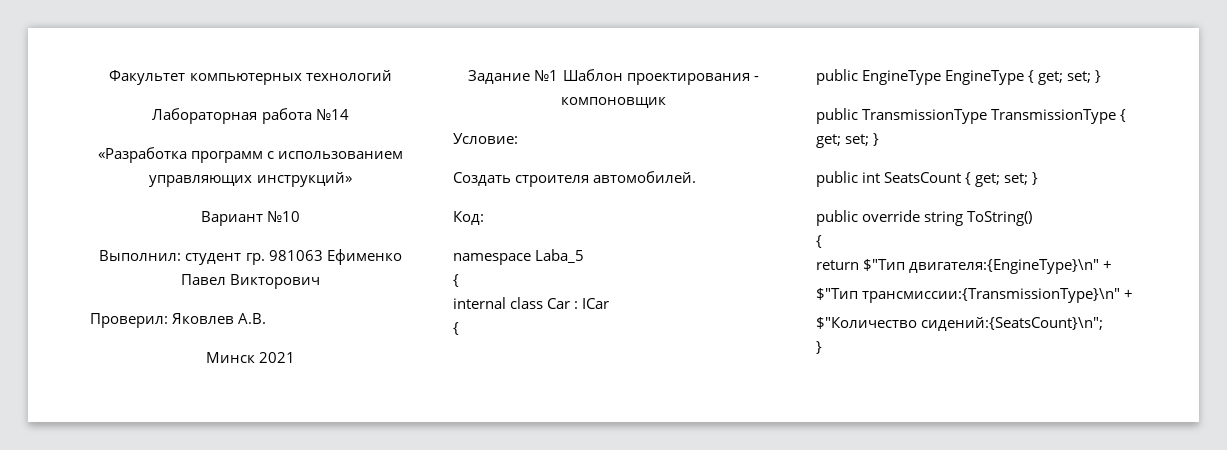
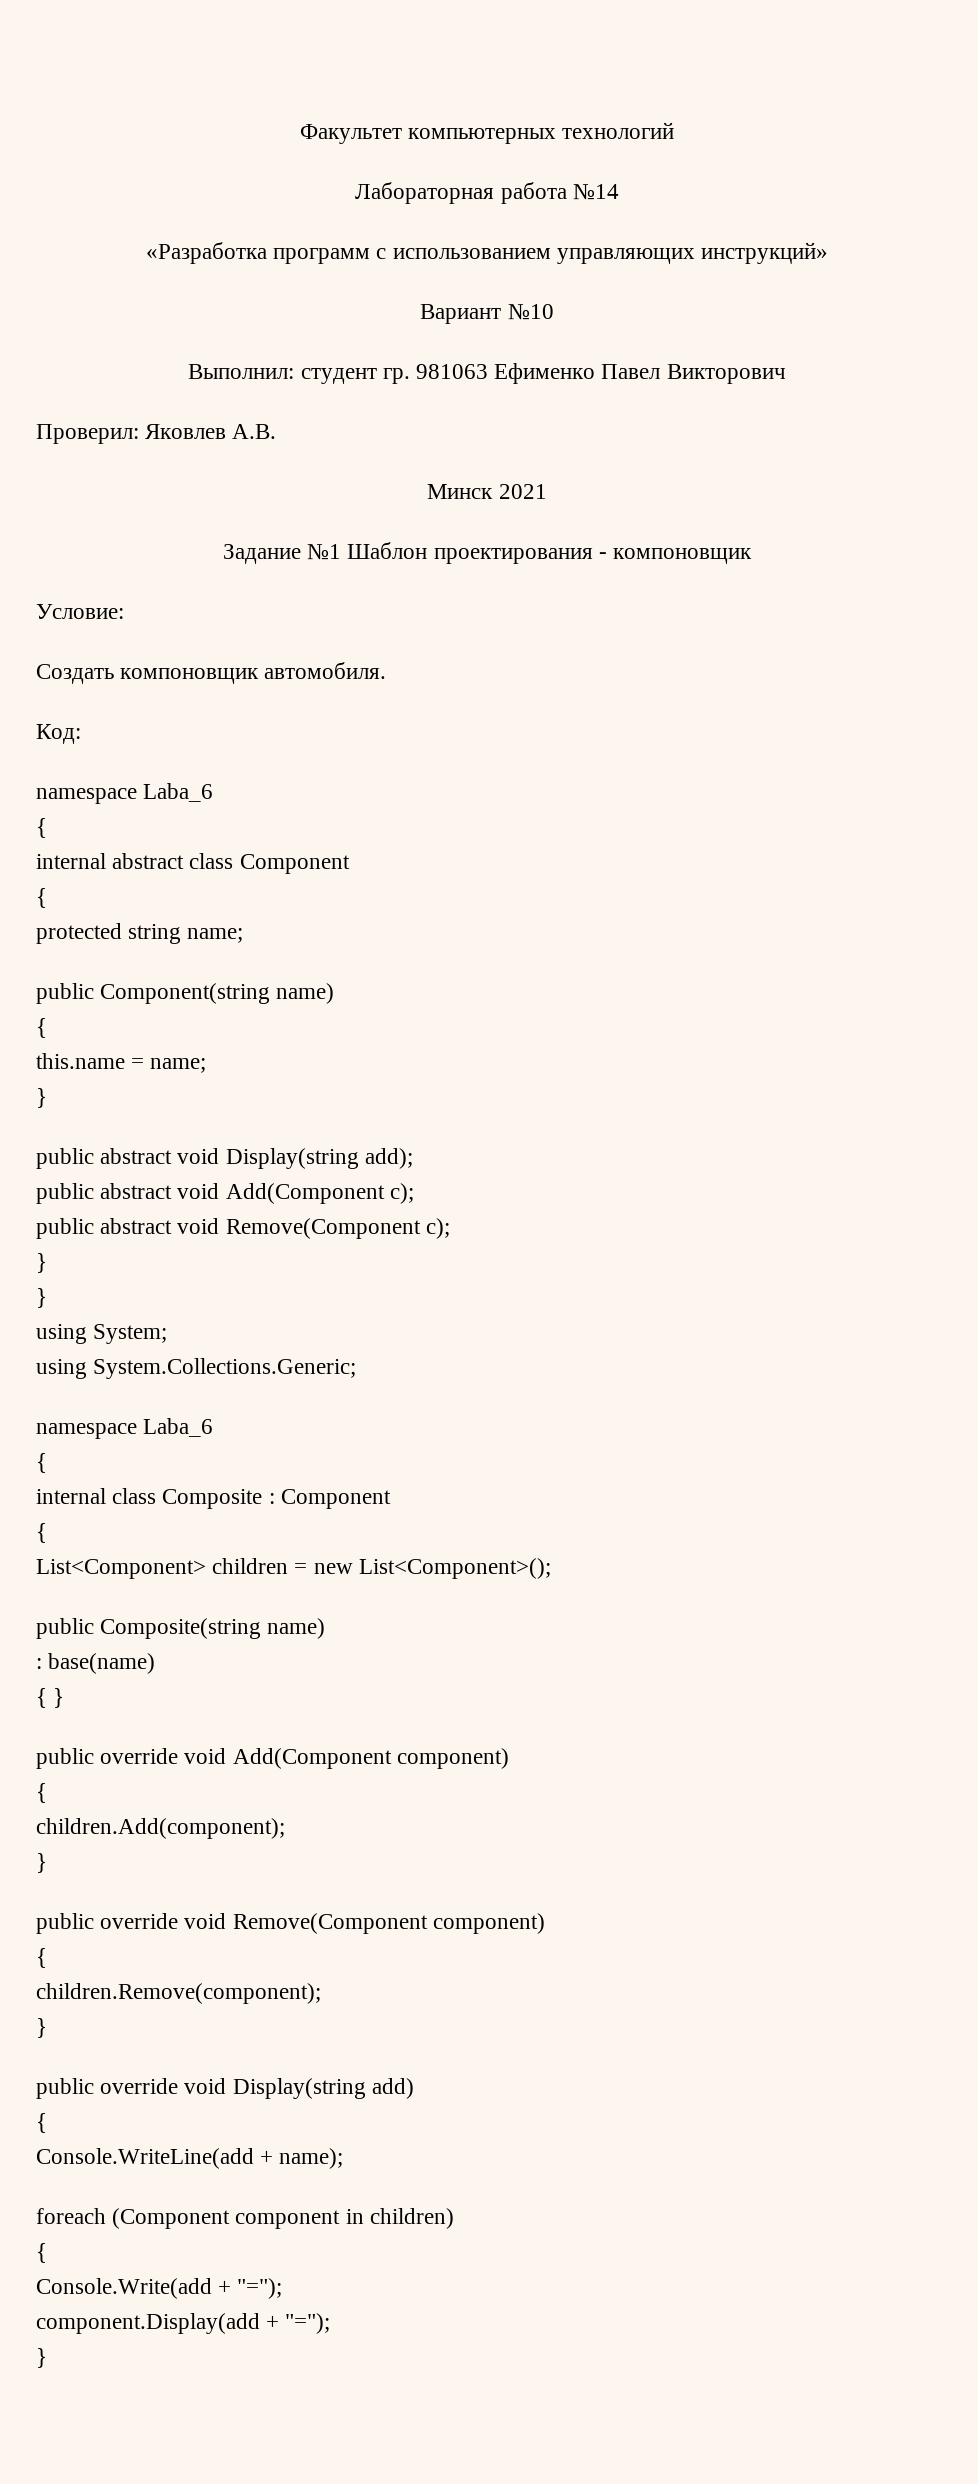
- Создать строителя автомобилей.
+ Создать компоновщик автомобиля.
  Код:
- namespace Laba_5
+ namespace Laba_6
  {
- internal class Car : ICar
+ internal abstract class Component
  {
- public EngineType EngineType { get; set; }
- public TransmissionType TransmissionType { get; set; }
- public int SeatsCount { get; set; }
- public override string ToString()
+ protected string name;
+ public Component(string name)
  {
- return $"Тип двигателя:{EngineType}\n" +
- $"Тип трансмиссии:{TransmissionType}\n" +
- $"Количество сидений:{SeatsCount}\n";
+ this.name = name;
+ }
+ public abstract void Display(string add);
+ public abstract void Add(Component c);
+ public abstract void Remove(Component c);
+ }
+ }
+ using System;
+ using System.Collections.Generic;
+ namespace Laba_6
+ {
+ internal class Composite : Component
+ {
+ List<Component> children = new List<Component>();
+ public Composite(string name)
+ : base(name)
+ { }
+ public override void Add(Component component)
+ {
+ children.Add(component);
+ }
+ public override void Remove(Component component)
+ {
+ children.Remove(component);
+ }
+ public override void Display(string add)
+ {
+ Console.WriteLine(add + name);
+ foreach (Component component in children)
+ {
+ Console.Write(add + "=");
+ component.Display(add + "=");

